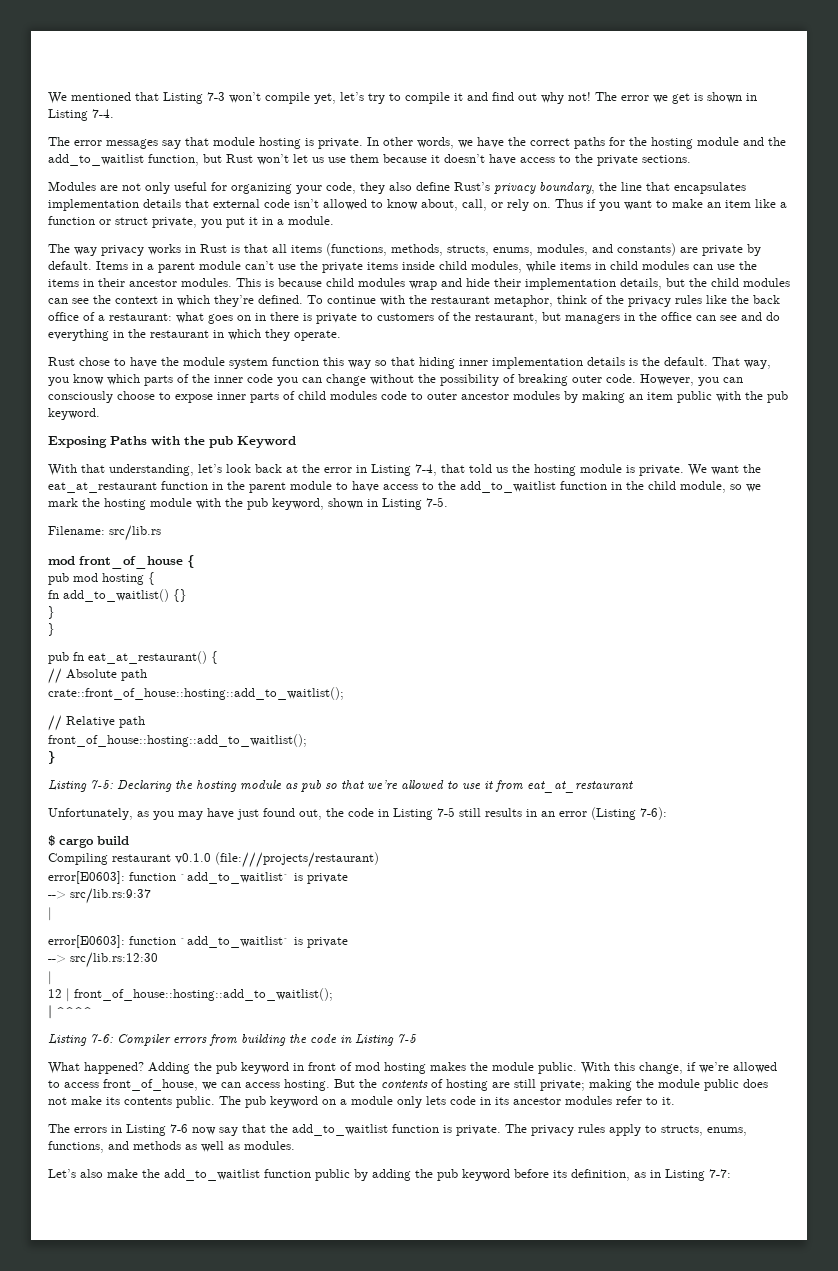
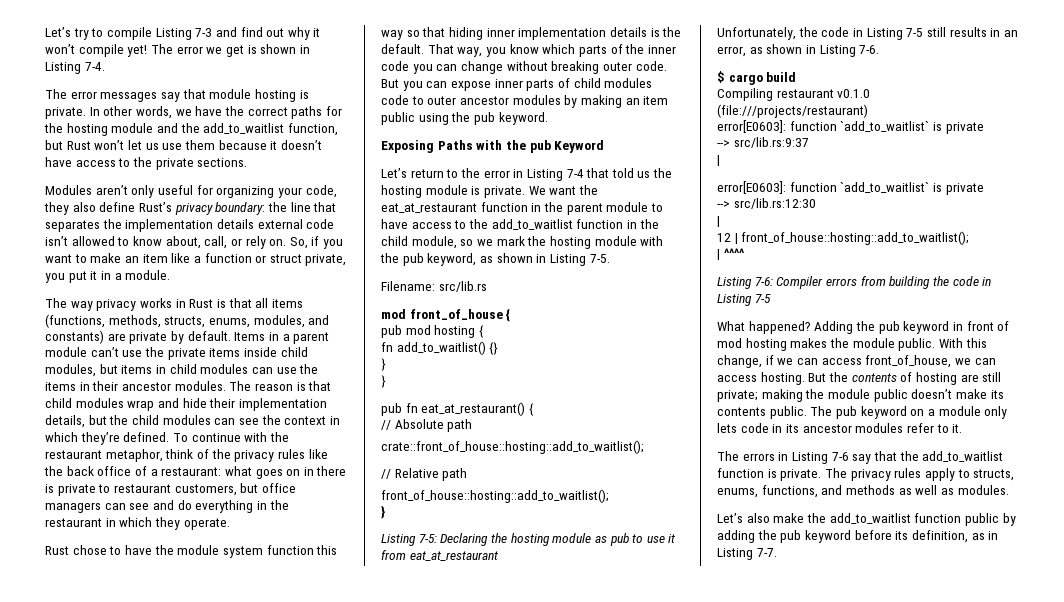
- We mentioned that Listing 7-3 won’t compile yet, let’s try to compile it and find out why not!
+ Let’s try to compile Listing 7-3 and find out why it won’t compile yet!
- Modules are not only useful for organizing your code, they also define Rust’s privacy boundary, the line that encapsulates implementation details that external code isn’t allowed to know about, call, or rely on.
+ Modules aren’t only useful for organizing your code, they also define Rust’s privacy boundary: the line that separates the implementation details external code isn’t allowed to know about, call, or rely on.
- Thus if you want to make an item like a function or struct private, you put it in a module.
+ So, if you want to make an item like a function or struct private, you put it in a module.
- Items in a parent module can’t use the private items inside child modules, while items in child modules can use the items in their ancestor modules.
+ Items in a parent module can’t use the private items inside child modules, but items in child modules can use the items in their ancestor modules.
- This is because child modules wrap and hide their implementation details, but the child modules can see the context in which they’re defined.
+ The reason is that child modules wrap and hide their implementation details, but the child modules can see the context in which they’re defined.
- To continue with the restaurant metaphor, think of the privacy rules like the back office of a restaurant: what goes on in there is private to customers of the restaurant, but managers in the office can see and do everything in the restaurant in which they operate.
+ To continue with the restaurant metaphor, think of the privacy rules like the back office of a restaurant: what goes on in there is private to restaurant customers, but office managers can see and do everything in the restaurant in which they operate.
- That way, you know which parts of the inner code you can change without the possibility of breaking outer code.
+ That way, you know which parts of the inner code you can change without breaking outer code.
- However, you can consciously choose to expose inner parts of child modules code to outer ancestor modules by making an item public with the pub keyword.
+ But you can expose inner parts of child modules code to outer ancestor modules by making an item public using the pub keyword.
- With that understanding, let’s look back at the error in Listing 7-4, that told us the hosting module is private.
+ Let’s return to the error in Listing 7-4 that told us the hosting module is private.
- We want the eat_at_restaurant function in the parent module to have access to the add_to_waitlist function in the child module, so we mark the hosting module with the pub keyword, shown in Listing 7-5.
+ We want the eat_at_restaurant function in the parent module to have access to the add_to_waitlist function in the child module, so we mark the hosting module with the pub keyword, as shown in Listing 7-5.
- Listing 7-5: Declaring the hosting module as pub so that we’re allowed to use it from eat_at_restaurant
+ Listing 7-5: Declaring the hosting module as pub to use it from eat_at_restaurant
- Unfortunately, as you may have just found out, the code in Listing 7-5 still results in an error (Listing 7-6):
+ Unfortunately, the code in Listing 7-5 still results in an error, as shown in Listing 7-6.
- With this change, if we’re allowed to access front_of_house, we can access hosting.
+ With this change, if we can access front_of_house, we can access hosting.
- But the contents of hosting are still private; making the module public does not make its contents public.
+ But the contents of hosting are still private; making the module public doesn’t make its contents public.
- The errors in Listing 7-6 now say that the add_to_waitlist function is private.
+ The errors in Listing 7-6 say that the add_to_waitlist function is private.
- Let’s also make the add_to_waitlist function public by adding the pub keyword before its definition, as in Listing 7-7:
+ Let’s also make the add_to_waitlist function public by adding the pub keyword before its definition, as in Listing 7-7.

